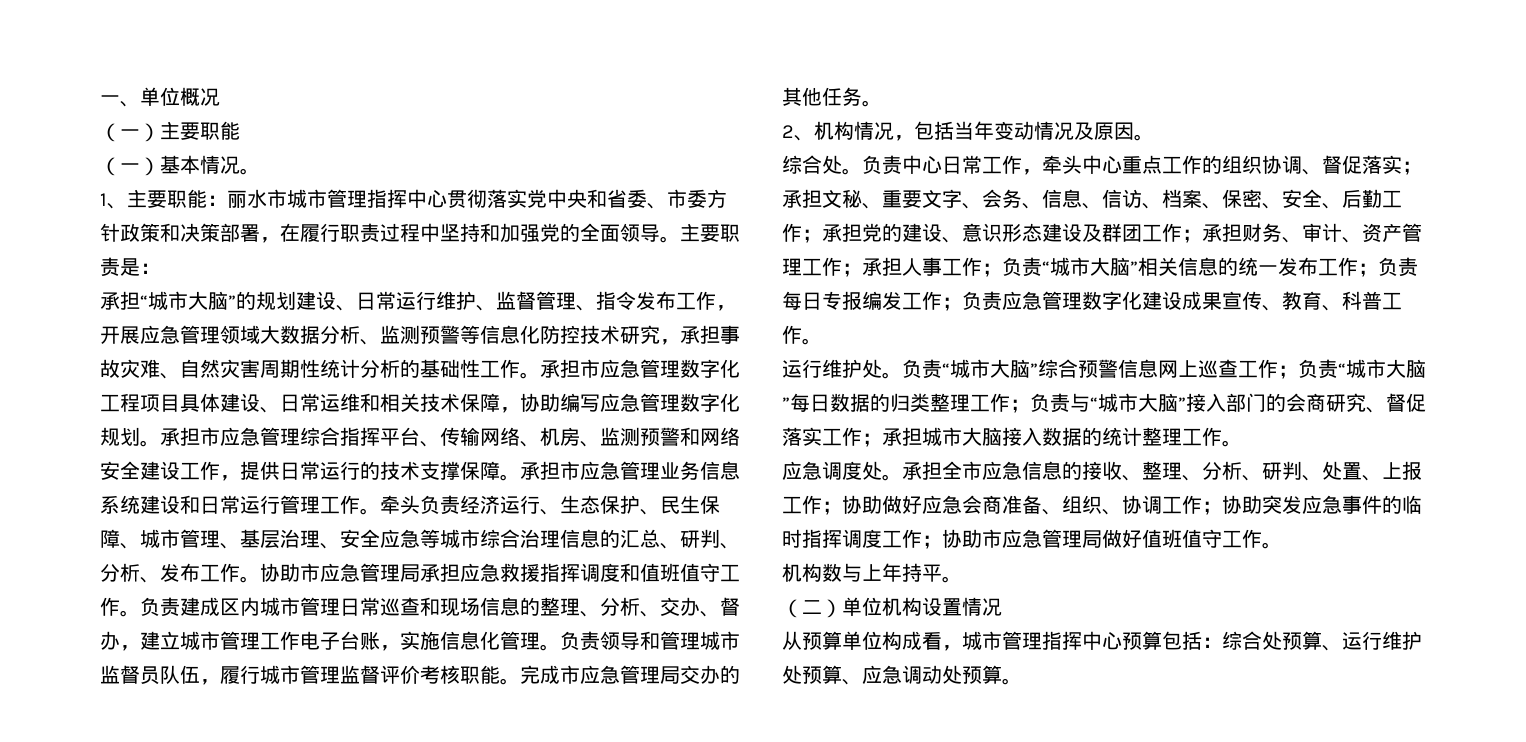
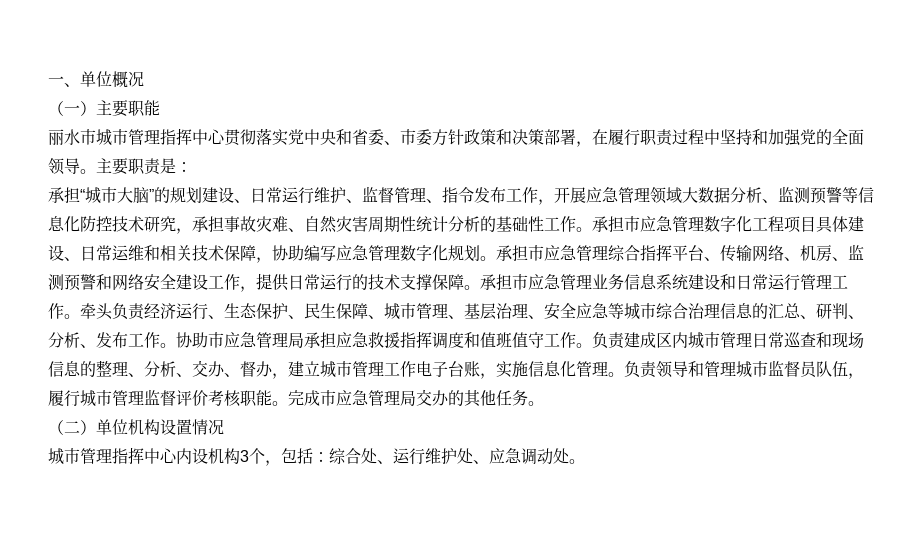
- （一）基本情况。
- 1、主要职能：丽水市城市管理指挥中心贯彻落实党中央和省委、市委方针政策和决策部署，在履行职责过程中坚持和加强党的全面领导。
+ 丽水市城市管理指挥中心贯彻落实党中央和省委、市委方针政策和决策部署，在履行职责过程中坚持和加强党的全面领导。
- 2、机构情况，包括当年变动情况及原因。
- 综合处。负责中心日常工作，牵头中心重点工作的组织协调、督促落实；承担文秘、重要文字、会务、信息、信访、档案、保密、安全、后勤工作；承担党的建设、意识形态建设及群团工作；承担财务、审计、资产管理工作；承担人事工作；负责“城市大脑”相关信息的统一发布工作；负责每日专报编发工作；负责应急管理数字化建设成果宣传、教育、科普工作。
- 运行维护处。负责“城市大脑”综合预警信息网上巡查工作；负责“城市大脑”每日数据的归类整理工作；负责与“城市大脑”接入部门的会商研究、督促落实工作；承担城市大脑接入数据的统计整理工作。
- 应急调度处。承担全市应急信息的接收、整理、分析、研判、处置、上报工作；协助做好应急会商准备、组织、协调工作；协助突发应急事件的临时指挥调度工作；协助市应急管理局做好值班值守工作。
- 机构数与上年持平。
- 从预算单位构成看，城市管理指挥中心预算包括：综合处预算、运行维护处预算、应急调动处预算。
+ 城市管理指挥中心内设机构3个，包括：综合处、运行维护处、应急调动处。

